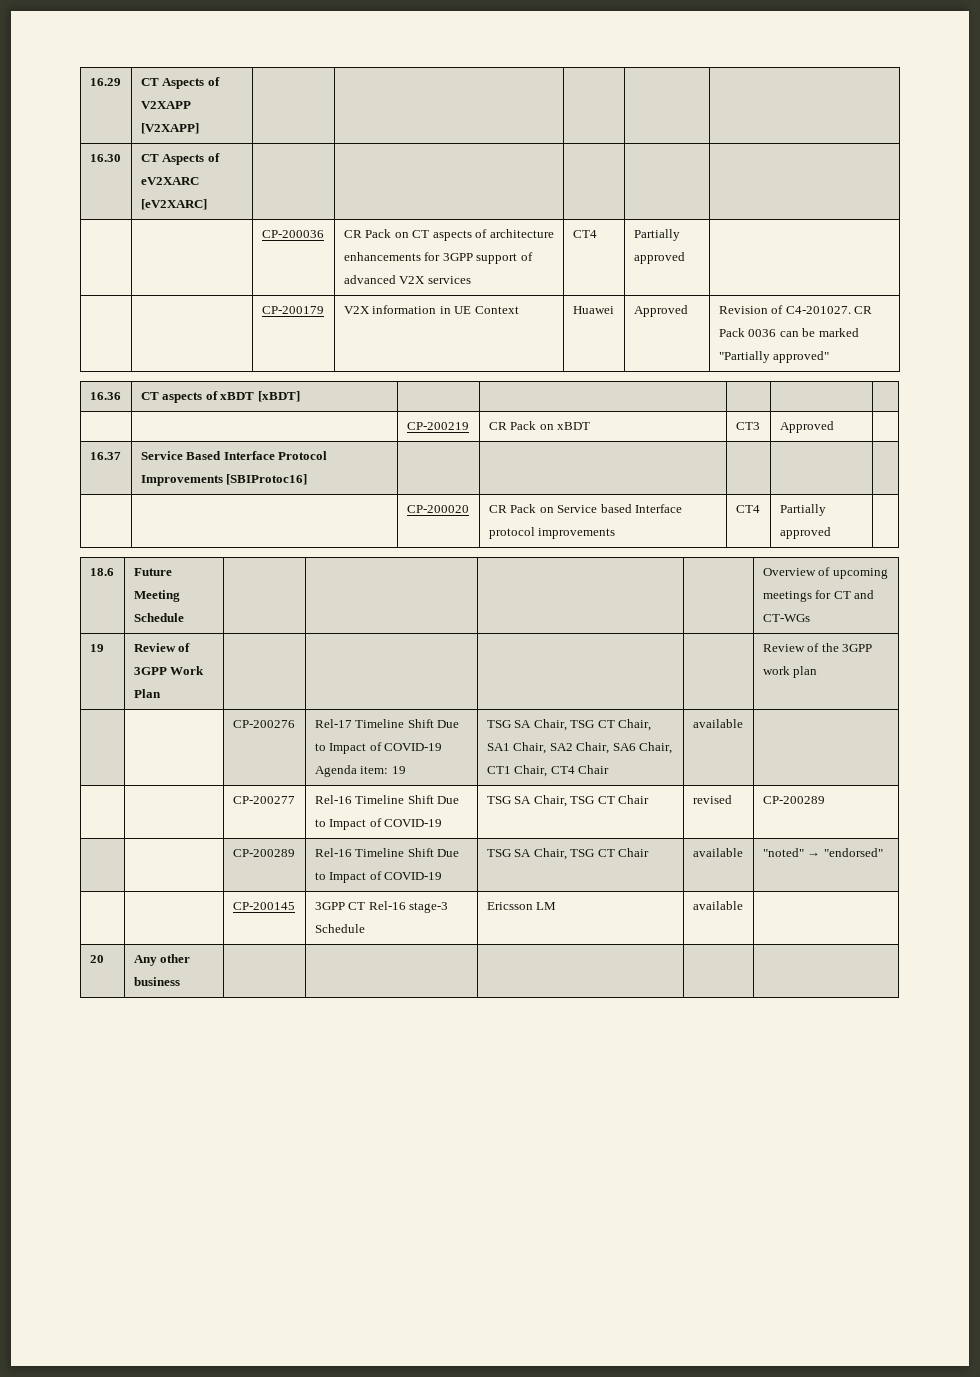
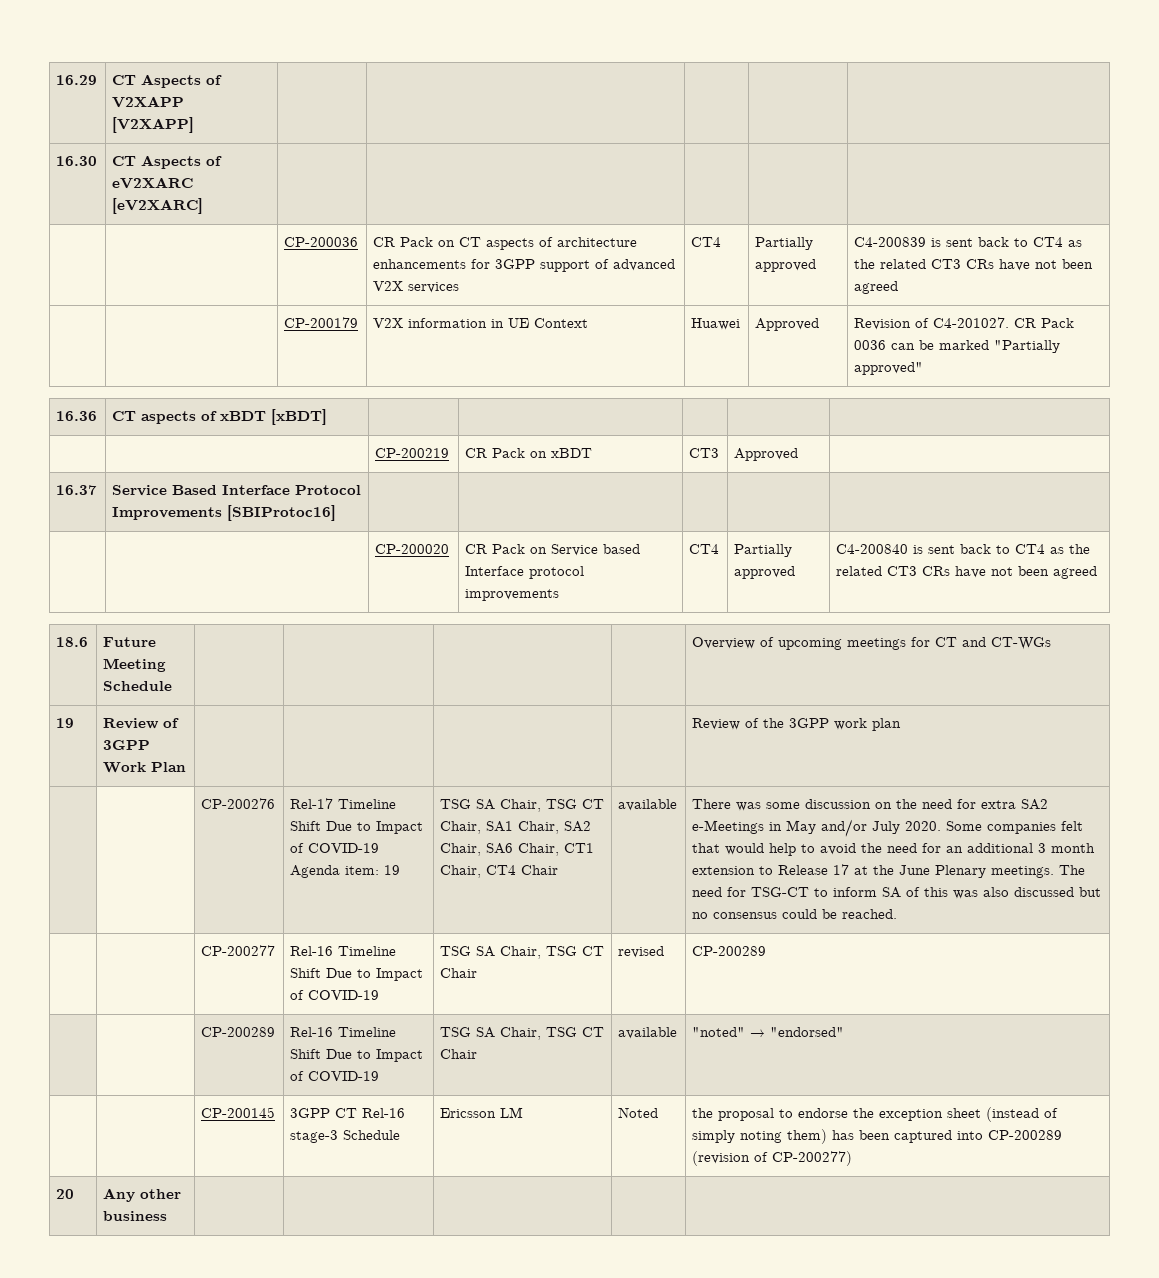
- | | CP-200036 | CR Pack on CT aspects of architecture enhancements for 3GPP support of advanced V2X services | CT4 | Partially approved |
+ | | CP-200036 | CR Pack on CT aspects of architecture enhancements for 3GPP support of advanced V2X services | CT4 | Partially approved | C4-200839 is sent back to CT4 as the related CT3 CRs have not been agreed
- | | CP-200020 | CR Pack on Service based Interface protocol improvements | CT4 | Partially approved |
+ | | CP-200020 | CR Pack on Service based Interface protocol improvements | CT4 | Partially approved | C4-200840 is sent back to CT4 as the related CT3 CRs have not been agreed
+ There was some discussion on the need for extra SA2 e-Meetings in May and/or July 2020. Some companies felt that would help to avoid the need for an additional 3 month extension to Release 17 at the June Plenary meetings. The need for TSG-CT to inform SA of this was also discussed but no consensus could be reached.
- | | CP-200145 | 3GPP CT Rel-16 stage-3 Schedule | Ericsson LM | available |
+ | | CP-200145 | 3GPP CT Rel-16 stage-3 Schedule | Ericsson LM | Noted | the proposal to endorse the exception sheet (instead of simply noting them) has been captured into CP-200289 (revision of CP-200277)

